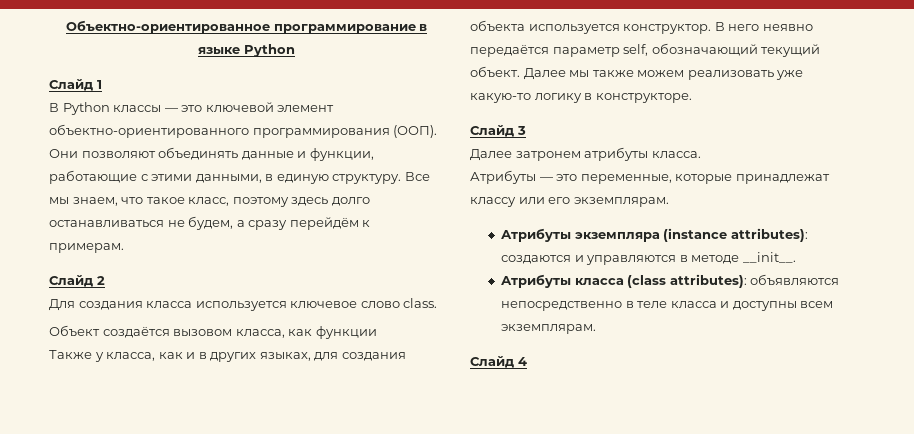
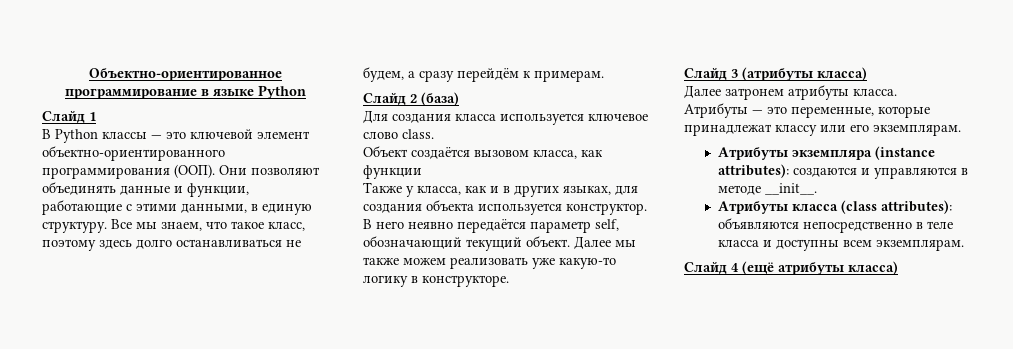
- Слайд 2
+ Слайд 2 (база)
- Слайд 3
+ Слайд 3 (атрибуты класса)
- Слайд 4
+ Слайд 4 (ещё атрибуты класса)

